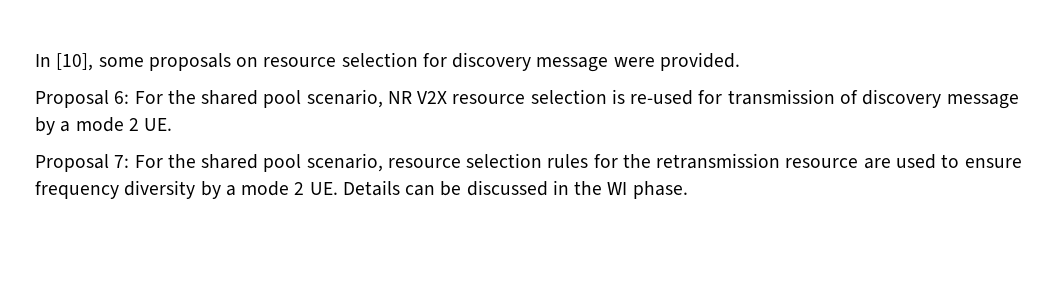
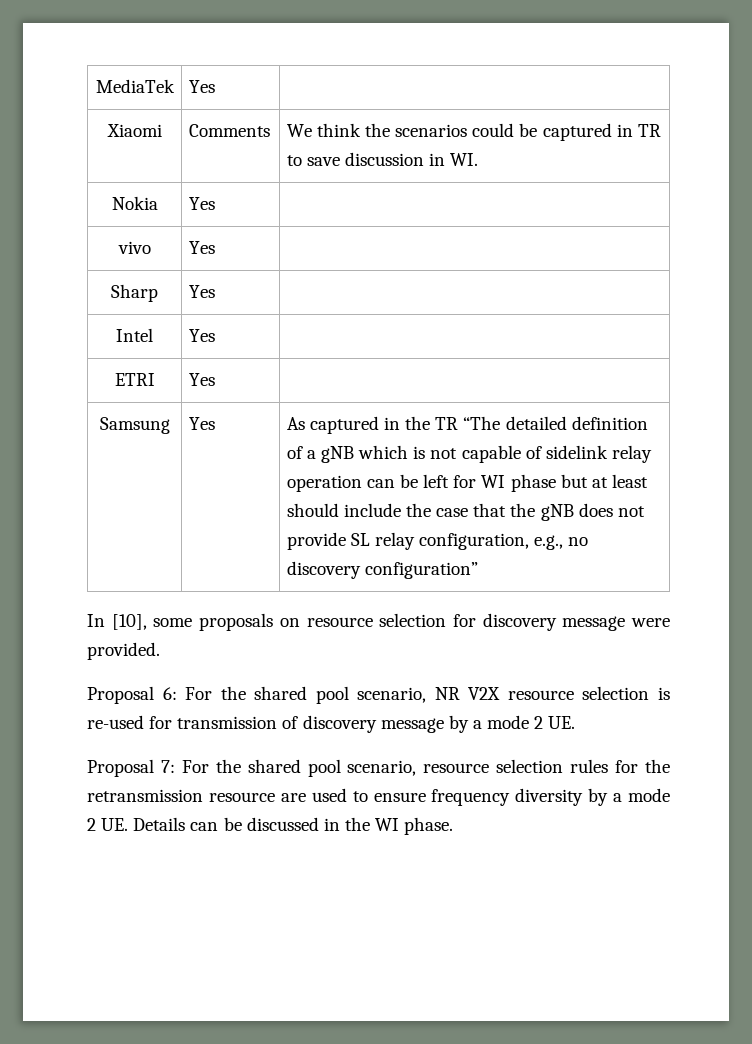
+ MediaTek | Yes |
+ Xiaomi | Comments | We think the scenarios could be captured in TR to save discussion in WI.
+ Nokia | Yes |
+ vivo | Yes |
+ Sharp | Yes |
+ Intel | Yes |
+ ETRI | Yes |
+ Samsung | Yes | As captured in the TR “The detailed definition of a gNB which is not capable of sidelink relay operation can be left for WI phase but at least should include the case that the gNB does not provide SL relay configuration, e.g., no discovery configuration”

